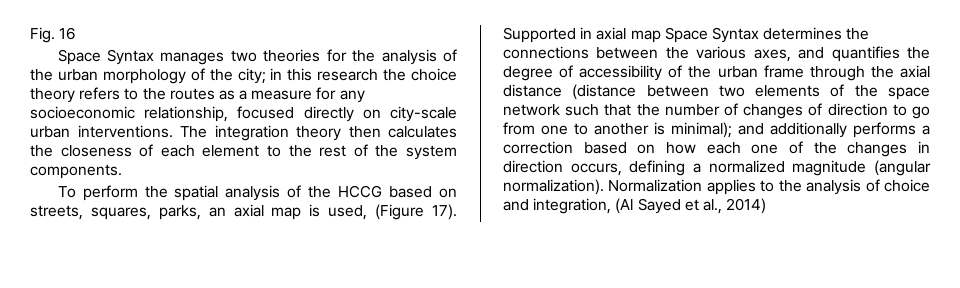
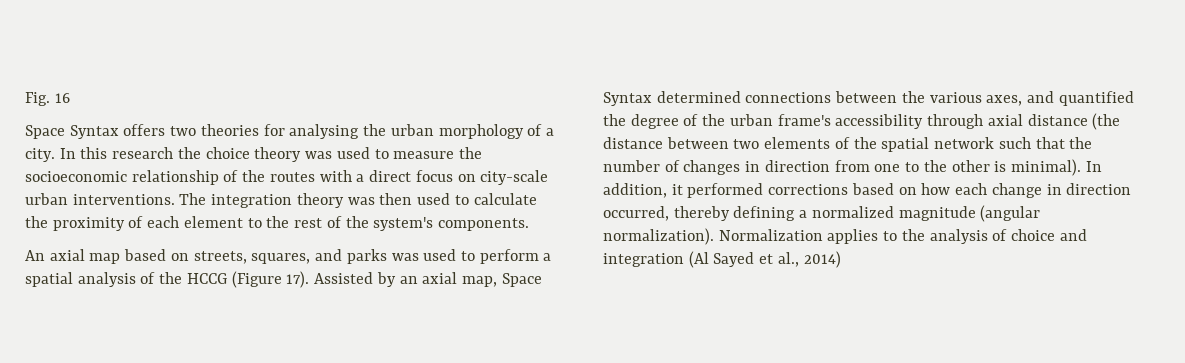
- Space Syntax manages two theories for the analysis of the urban morphology of the city; in this research the choice theory refers to the routes as a measure for any socioeconomic relationship, focused directly on city-scale urban interventions.
+ Space Syntax offers two theories for analysing the urban morphology of a city. In this research the choice theory was used to measure the socioeconomic relationship of the routes with a direct focus on city-scale urban interventions.
- The integration theory then calculates the closeness of each element to the rest of the system components.
+ The integration theory was then used to calculate the proximity of each element to the rest of the system's components.
- To perform the spatial analysis of the HCCG based on streets, squares, parks, an axial map is used, (Figure 17). Supported in axial map Space Syntax determines the connections between the various axes, and quantifies the degree of accessibility of the urban frame through the axial distance (distance between two elements of the space network such that the number of changes of direction to go from one to another is minimal); and additionally performs a correction based on how each one of the changes in direction occurs, defining a normalized magnitude (angular normalization).
+ An axial map based on streets, squares, and parks was used to perform a spatial analysis of the HCCG (Figure 17). Assisted by an axial map, Space Syntax determined connections between the various axes, and quantified the degree of the urban frame's accessibility through axial distance (the distance between two elements of the spatial network such that the number of changes in direction from one to the other is minimal). In addition, it performed corrections based on how each change in direction occurred, thereby defining a normalized magnitude (angular normalization).
- Normalization applies to the analysis of choice and integration, (Al Sayed et al., 2014)
+ Normalization applies to the analysis of choice and integration (Al Sayed et al., 2014)

